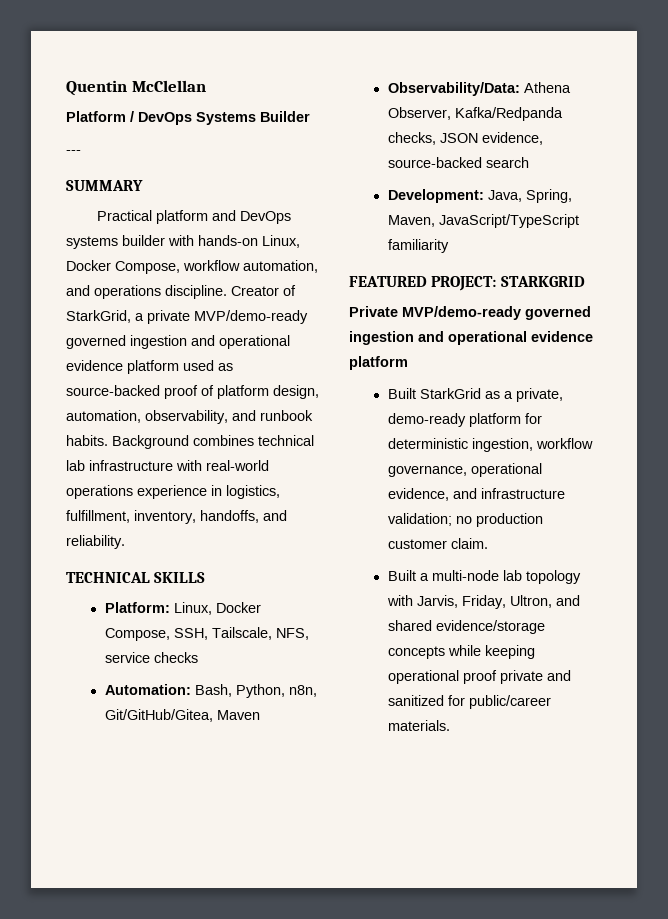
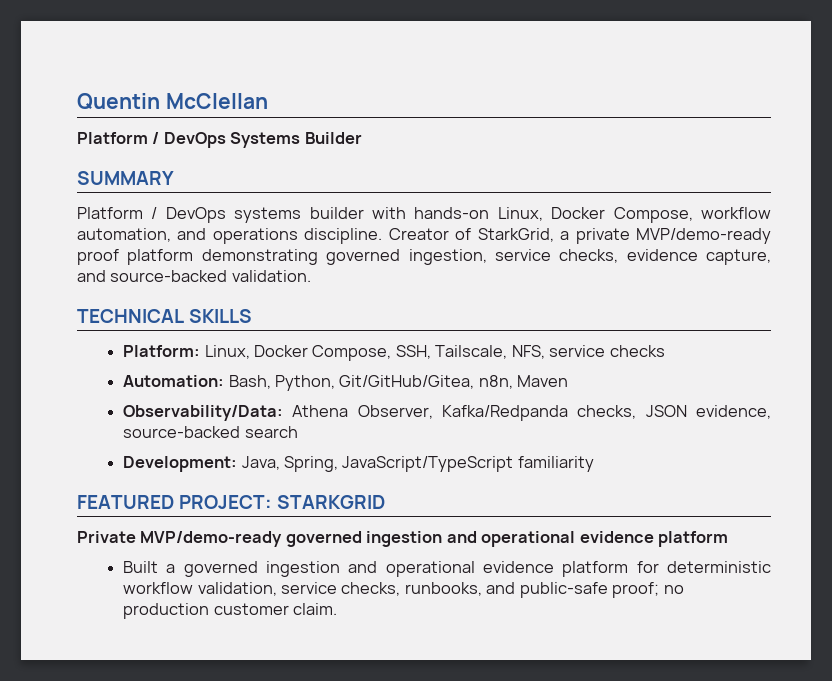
- ---
- Practical platform and DevOps systems builder with hands-on Linux, Docker Compose, workflow automation, and operations discipline.
+ Platform / DevOps systems builder with hands-on Linux, Docker Compose, workflow automation, and operations discipline.
- Creator of StarkGrid, a private MVP/demo-ready governed ingestion and operational evidence platform used as source-backed proof of platform design, automation, observability, and runbook habits. Background combines technical lab infrastructure with real-world operations experience in logistics, fulfillment, inventory, handoffs, and reliability.
+ Creator of StarkGrid, a private MVP/demo-ready proof platform demonstrating governed ingestion, service checks, evidence capture, and source-backed validation.
- Automation: Bash, Python, n8n, Git/GitHub/Gitea, Maven
+ Automation: Bash, Python, Git/GitHub/Gitea, n8n, Maven
- Development: Java, Spring, Maven, JavaScript/TypeScript familiarity
+ Development: Java, Spring, JavaScript/TypeScript familiarity
- Built StarkGrid as a private, demo-ready platform for deterministic ingestion, workflow governance, operational evidence, and infrastructure validation; no production customer claim.
- Built a multi-node lab topology with Jarvis, Friday, Ultron, and shared evidence/storage concepts while keeping operational proof private and sanitized for public/career materials.
+ Built a governed ingestion and operational evidence platform for deterministic workflow validation, service checks, runbooks, and public-safe proof; no production customer claim.

